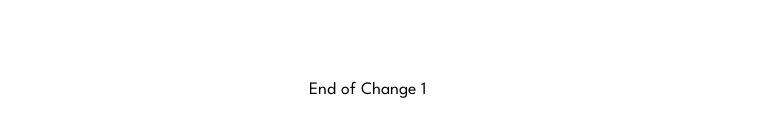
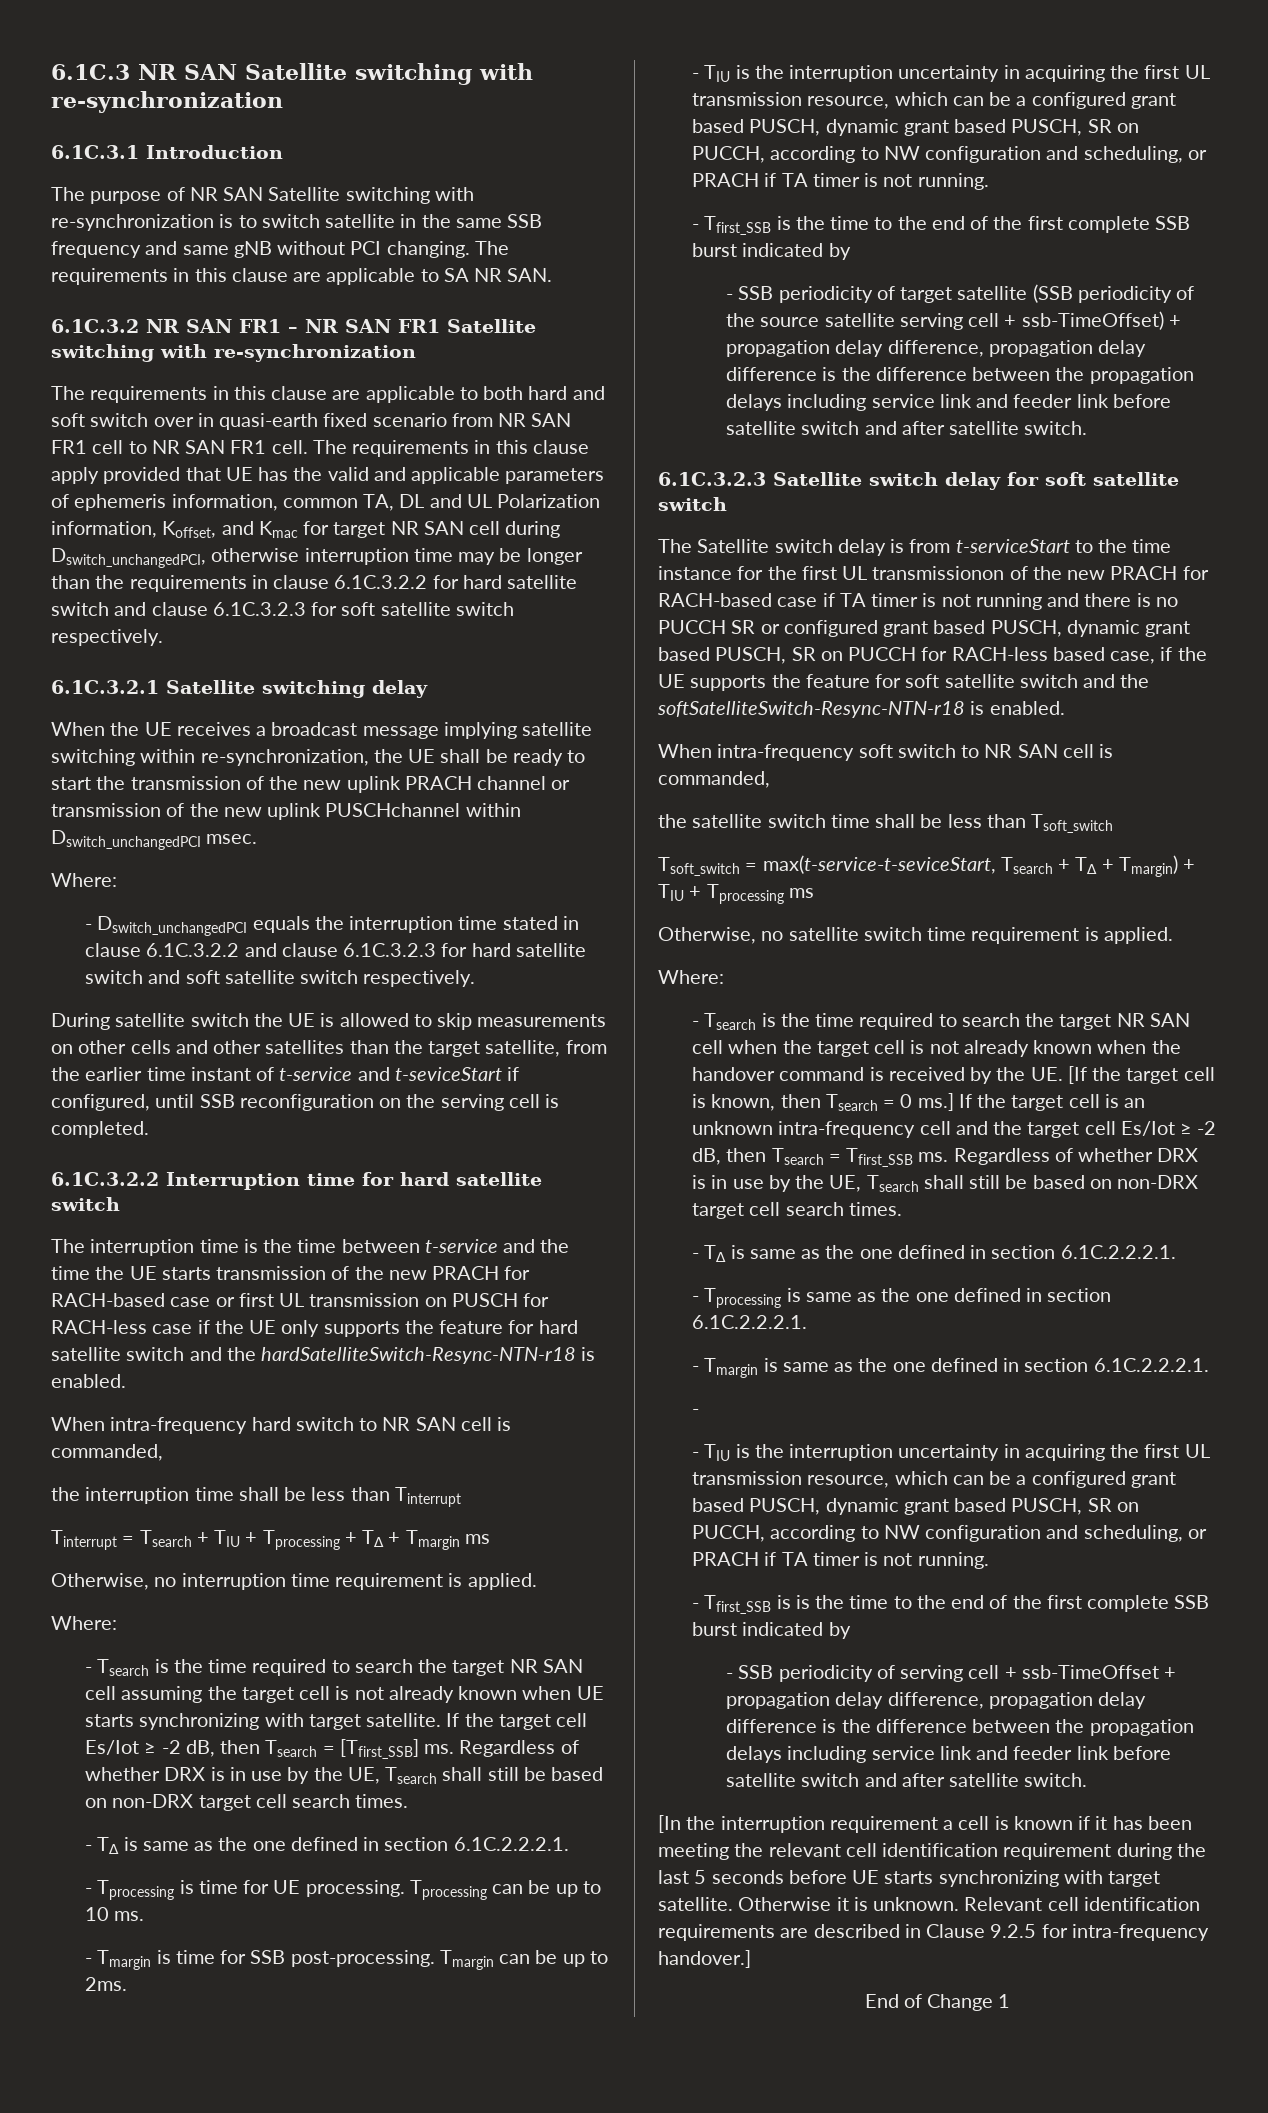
+ 6.1C.3 NR SAN Satellite switching with re-synchronization
+ 6.1C.3.1 Introduction
+ The purpose of NR SAN Satellite switching with re-synchronization is to switch satellite in the same SSB frequency and same gNB without PCI changing. The requirements in this clause are applicable to SA NR SAN.
+ 6.1C.3.2 NR SAN FR1 – NR SAN FR1 Satellite switching with re-synchronization
+ The requirements in this clause are applicable to both hard and soft switch over in quasi-earth fixed scenario from NR SAN FR1 cell to NR SAN FR1 cell. The requirements in this clause apply provided that UE has the valid and applicable parameters of ephemeris information, common TA, DL and UL Polarization information, Koffset, and Kmac for target NR SAN cell during Dswitch_unchangedPCI, otherwise interruption time may be longer than the requirements in clause 6.1C.3.2.2 for hard satellite switch and clause 6.1C.3.2.3 for soft satellite switch respectively.
+ 6.1C.3.2.1 Satellite switching delay
+ When the UE receives a broadcast message implying satellite switching within re-synchronization, the UE shall be ready to start the transmission of the new uplink PRACH channel or transmission of the new uplink PUSCHchannel within Dswitch_unchangedPCI msec.
+ Where:
+ - Dswitch_unchangedPCI equals the interruption time stated in clause 6.1C.3.2.2 and clause 6.1C.3.2.3 for hard satellite switch and soft satellite switch respectively.
+ During satellite switch the UE is allowed to skip measurements on other cells and other satellites than the target satellite, from the earlier time instant of t-service and t-seviceStart if configured, until SSB reconfiguration on the serving cell is completed.
+ 6.1C.3.2.2 Interruption time for hard satellite switch
+ The interruption time is the time between t-service and the time the UE starts transmission of the new PRACH for RACH-based case or first UL transmission on PUSCH for RACH-less case if the UE only supports the feature for hard satellite switch and the hardSatelliteSwitch-Resync-NTN-r18 is enabled.
+ When intra-frequency hard switch to NR SAN cell is commanded,
+ the interruption time shall be less than Tinterrupt
+ Tinterrupt = Tsearch + TIU + Tprocessing + T∆ + Tmargin ms
+ Otherwise, no interruption time requirement is applied.
+ Where:
+ - Tsearch is the time required to search the target NR SAN cell assuming the target cell is not already known when UE starts synchronizing with target satellite. If the target cell Es/Iot ≥ -2 dB, then Tsearch = [Tfirst_SSB] ms. Regardless of whether DRX is in use by the UE, Tsearch shall still be based on non-DRX target cell search times.
+ - T∆ is same as the one defined in section 6.1C.2.2.2.1.
+ - Tprocessing is time for UE processing. Tprocessing can be up to 10 ms.
+ - Tmargin is time for SSB post-processing. Tmargin can be up to 2ms.
+ - TIU is the interruption uncertainty in acquiring the first UL transmission resource, which can be a configured grant based PUSCH, dynamic grant based PUSCH, SR on PUCCH, according to NW configuration and scheduling, or PRACH if TA timer is not running.
+ - Tfirst_SSB is the time to the end of the first complete SSB burst indicated by
+ - SSB periodicity of target satellite (SSB periodicity of the source satellite serving cell + ssb-TimeOffset) + propagation delay difference, propagation delay difference is the difference between the propagation delays including service link and feeder link before satellite switch and after satellite switch.
+ 6.1C.3.2.3 Satellite switch delay for soft satellite switch
+ The Satellite switch delay is from t-serviceStart to the time instance for the first UL transmissionon of the new PRACH for RACH-based case if TA timer is not running and there is no PUCCH SR or configured grant based PUSCH, dynamic grant based PUSCH, SR on PUCCH for RACH-less based case, if the UE supports the feature for soft satellite switch and the softSatelliteSwitch-Resync-NTN-r18 is enabled.
+ When intra-frequency soft switch to NR SAN cell is commanded,
+ the satellite switch time shall be less than Tsoft_switch
+ Tsoft_switch = max(t-service-t-seviceStart, Tsearch + T∆ + Tmargin) + TIU + Tprocessing ms
+ Otherwise, no satellite switch time requirement is applied.
+ Where:
+ - Tsearch is the time required to search the target NR SAN cell when the target cell is not already known when the handover command is received by the UE. [If the target cell is known, then Tsearch = 0 ms.] If the target cell is an unknown intra-frequency cell and the target cell Es/Iot ≥ -2 dB, then Tsearch = Tfirst_SSB ms. Regardless of whether DRX is in use by the UE, Tsearch shall still be based on non-DRX target cell search times.
+ - T∆ is same as the one defined in section 6.1C.2.2.2.1.
+ - Tprocessing is same as the one defined in section 6.1C.2.2.2.1.
+ - Tmargin is same as the one defined in section 6.1C.2.2.2.1.
+ -
+ - TIU is the interruption uncertainty in acquiring the first UL transmission resource, which can be a configured grant based PUSCH, dynamic grant based PUSCH, SR on PUCCH, according to NW configuration and scheduling, or PRACH if TA timer is not running.
+ - Tfirst_SSB is is the time to the end of the first complete SSB burst indicated by
+ - SSB periodicity of serving cell + ssb-TimeOffset + propagation delay difference, propagation delay difference is the difference between the propagation delays including service link and feeder link before satellite switch and after satellite switch.
+ [In the interruption requirement a cell is known if it has been meeting the relevant cell identification requirement during the last 5 seconds before UE starts synchronizing with target satellite. Otherwise it is unknown. Relevant cell identification requirements are described in Clause 9.2.5 for intra-frequency handover.]

